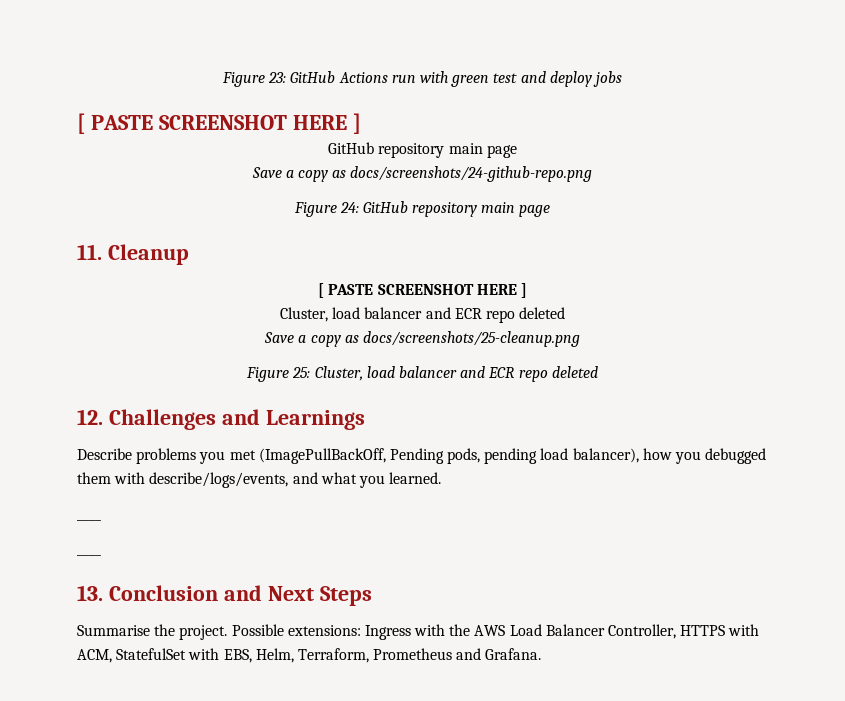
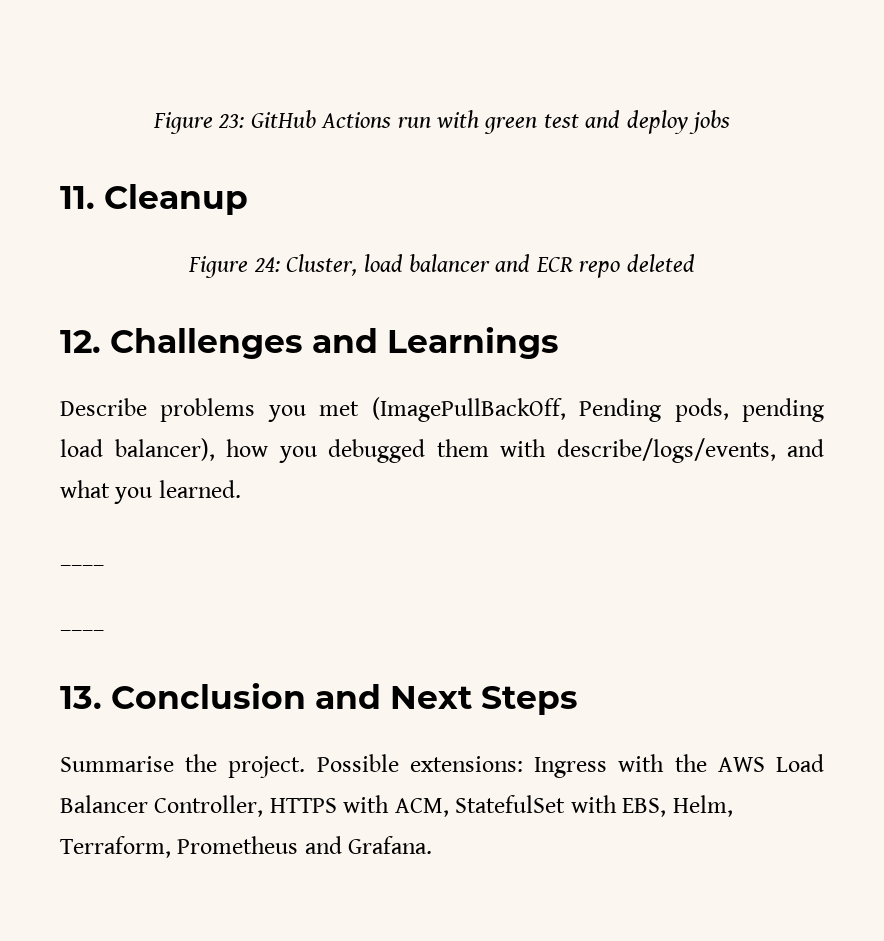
  Figure 23: GitHub Actions run with green test and deploy jobs
- [ PASTE SCREENSHOT HERE ]
- GitHub repository main page
- Save a copy as docs/screenshots/24-github-repo.png
- Figure 24: GitHub repository main page
  11. Cleanup
- [ PASTE SCREENSHOT HERE ]
- Cluster, load balancer and ECR repo deleted
- Save a copy as docs/screenshots/25-cleanup.png
- Figure 25: Cluster, load balancer and ECR repo deleted
+ Figure 24: Cluster, load balancer and ECR repo deleted

